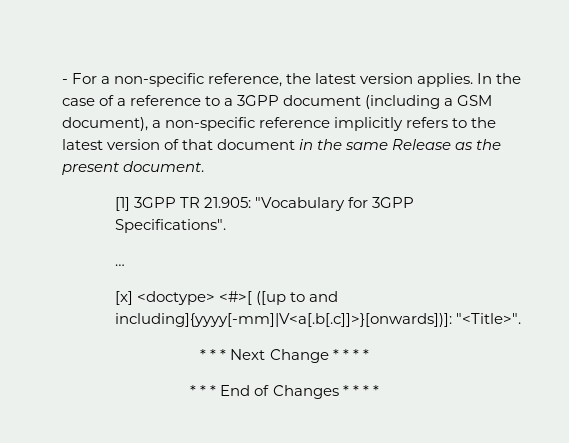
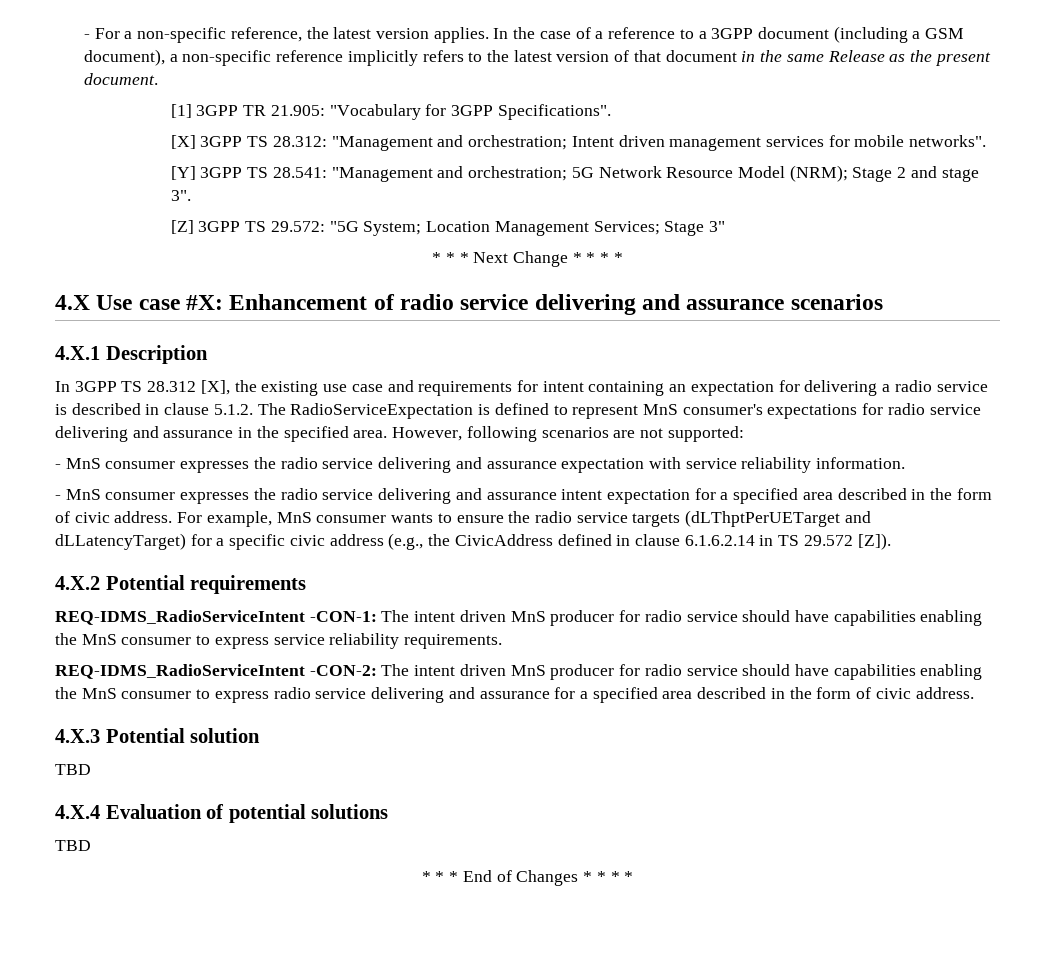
- …
- [x] <doctype> <#>[ ([up to and including]{yyyy[-mm]|V<a[.b[.c]]>}[onwards])]: "<Title>".
+ [X] 3GPP TS 28.312: "Management and orchestration; Intent driven management services for mobile networks".
+ [Y] 3GPP TS 28.541: "Management and orchestration; 5G Network Resource Model (NRM); Stage 2 and stage 3".
+ [Z] 3GPP TS 29.572: "5G System; Location Management Services; Stage 3"
+ 4.X Use case #X: Enhancement of radio service delivering and assurance scenarios
+ 4.X.1 Description
+ In 3GPP TS 28.312 [X], the existing use case and requirements for intent containing an expectation for delivering a radio service is described in clause 5.1.2. The RadioServiceExpectation is defined to represent MnS consumer's expectations for radio service delivering and assurance in the specified area. However, following scenarios are not supported:
+ - MnS consumer expresses the radio service delivering and assurance expectation with service reliability information.
+ - MnS consumer expresses the radio service delivering and assurance intent expectation for a specified area described in the form of civic address. For example, MnS consumer wants to ensure the radio service targets (dLThptPerUETarget and dLLatencyTarget) for a specific civic address (e.g., the CivicAddress defined in clause 6.1.6.2.14 in TS 29.572 [Z]).
+ 4.X.2 Potential requirements
+ REQ-IDMS_RadioServiceIntent -CON-1: The intent driven MnS producer for radio service should have capabilities enabling the MnS consumer to express service reliability requirements.
+ REQ-IDMS_RadioServiceIntent -CON-2: The intent driven MnS producer for radio service should have capabilities enabling the MnS consumer to express radio service delivering and assurance for a specified area described in the form of civic address.
+ 4.X.3 Potential solution
+ TBD
+ 4.X.4 Evaluation of potential solutions
+ TBD

